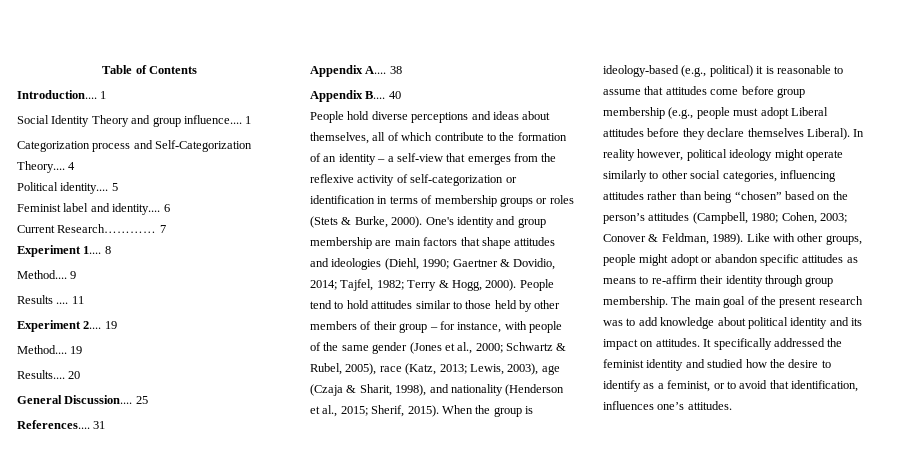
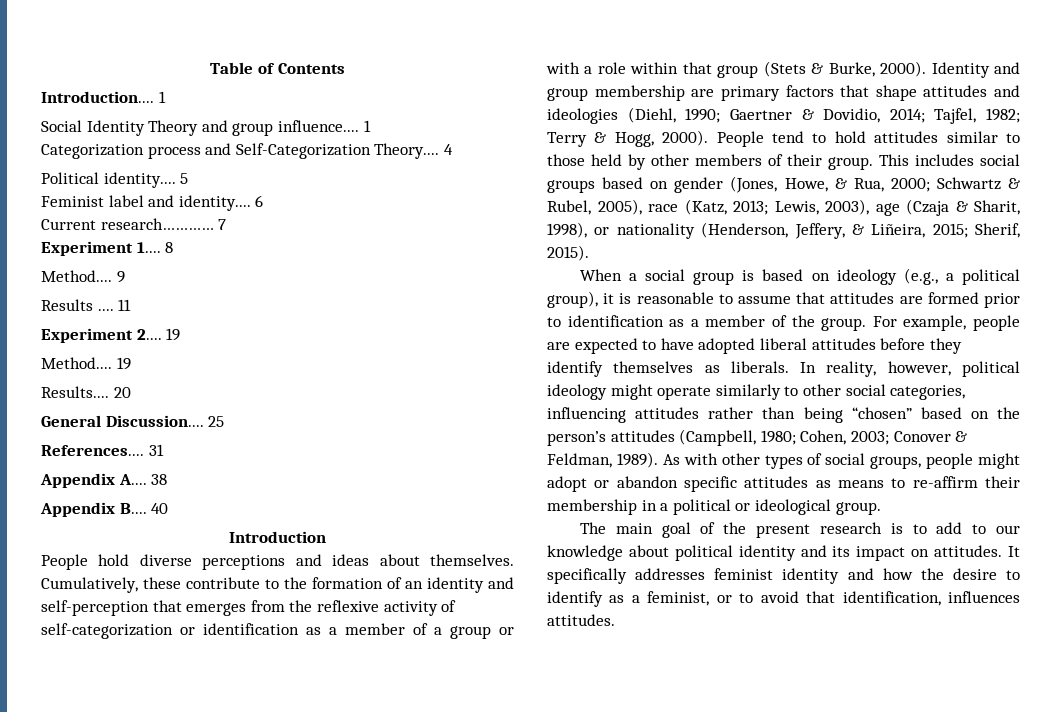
- Current Research…………
+ Current research…………
+ Introduction
- People hold diverse perceptions and ideas about themselves, all of which contribute to the formation of an identity – a self-view that emerges from the reflexive activity of self-categorization or identification in terms of membership groups or roles (Stets & Burke, 2000).
+ People hold diverse perceptions and ideas about themselves. Cumulatively, these contribute to the formation of an identity and self-perception that emerges from the reflexive activity of self-categorization or identification as a member of a group or with a role within that group (Stets & Burke, 2000).
- One's identity and group membership are main factors that shape attitudes and ideologies (Diehl, 1990; Gaertner & Dovidio, 2014; Tajfel, 1982; Terry & Hogg, 2000).
+ Identity and group membership are primary factors that shape attitudes and ideologies (Diehl, 1990; Gaertner & Dovidio, 2014; Tajfel, 1982; Terry & Hogg, 2000).
- People tend to hold attitudes similar to those held by other members of their group – for instance, with people of the same gender (Jones et al., 2000;
+ People tend to hold attitudes similar to those held by other members of their group. This includes social groups based on gender (Jones, Howe, & Rua, 2000;
- Lewis, 2003), age (Czaja & Sharit, 1998), and nationality (Henderson et al., 2015; Sherif, 2015). When the group is ideology-based (e.g., political) it is reasonable to assume that attitudes come before group membership (e.g., people must adopt Liberal attitudes before they declare themselves Liberal). In reality however, political ideology might operate similarly to other social categories, influencing attitudes rather than being “chosen” based on the person’s attitudes (Campbell, 1980;
+ Lewis, 2003), age (Czaja & Sharit, 1998), or nationality (Henderson, Jeffery, & Liñeira, 2015; Sherif, 2015).
+ When a social group is based on ideology (e.g., a political group), it is reasonable to assume that attitudes are formed prior to identification as a member of the group. For example, people are expected to have adopted liberal attitudes before they identify themselves as liberals. In reality, however, political ideology might operate similarly to other social categories, influencing attitudes rather than being “chosen” based on the person’s attitudes (Campbell, 1980;
- Like with other groups, people might adopt or abandon specific attitudes as means to re-affirm their identity through group membership. The main goal of the present research was to add knowledge about political identity and its impact on attitudes.
+ As with other types of social groups, people might adopt or abandon specific attitudes as means to re-affirm their membership in a political or ideological group.
+ The main goal of the present research is to add to our knowledge about political identity and its impact on attitudes.
- It specifically addressed the feminist identity and studied how the desire to identify as a feminist, or to avoid that identification, influences one’s attitudes.
+ It specifically addresses feminist identity and how the desire to identify as a feminist, or to avoid that identification, influences attitudes.

